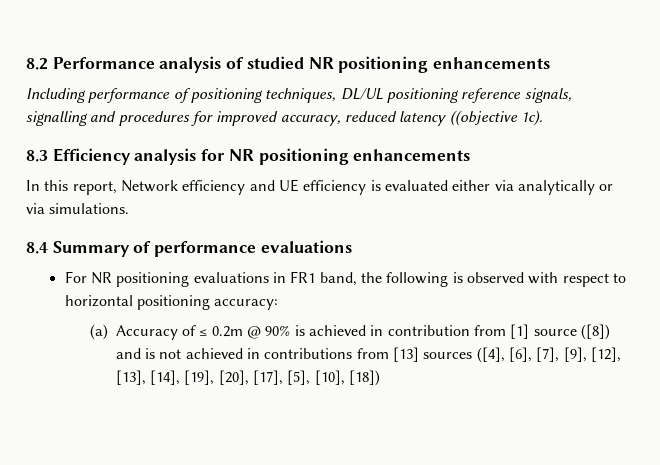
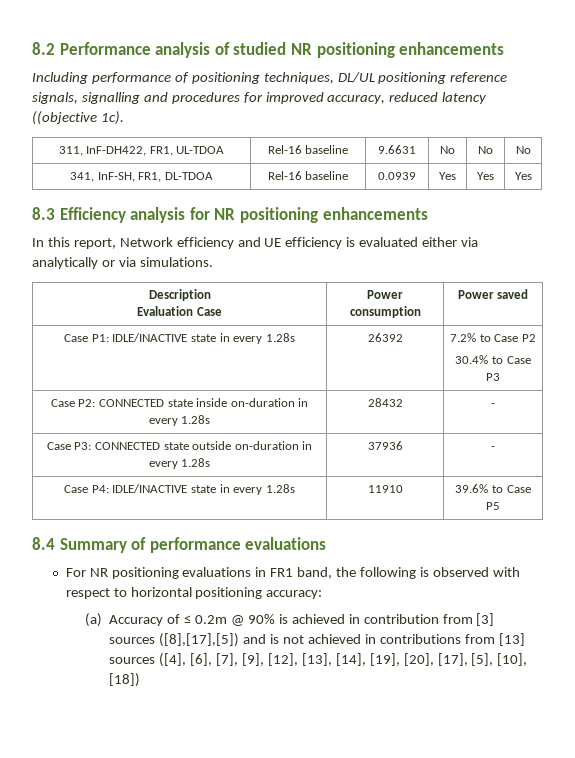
+ 311, InF-DH422, FR1, UL-TDOA | Rel-16 baseline | 9.6631 | No | No | No
+ 341, InF-SH, FR1, DL-TDOA | Rel-16 baseline | 0.0939 | Yes | Yes | Yes
+ Description
+ Evaluation Case | Power consumption | Power saved
+ Case P1: IDLE/INACTIVE state in every 1.28s | 26392 | 7.2% to Case P2
+ 30.4% to Case P3
+ Case P2: CONNECTED state inside on-duration in every 1.28s | 28432 | -
+ Case P3: CONNECTED state outside on-duration in every 1.28s | 37936 | -
+ Case P4: IDLE/INACTIVE state in every 1.28s | 11910 | 39.6% to Case P5
- (a) Accuracy of ≤ 0.2m @ 90% is achieved in contribution from [1] source ([8]) and is not achieved in contributions from [13] sources ([4], [6], [7], [9], [12], [13], [14], [19], [20], [17], [5], [10], [18])
+ (a) Accuracy of ≤ 0.2m @ 90% is achieved in contribution from [3] sources ([8],[17],[5]) and is not achieved in contributions from [13] sources ([4], [6], [7], [9], [12], [13], [14], [19], [20], [17], [5], [10], [18])

